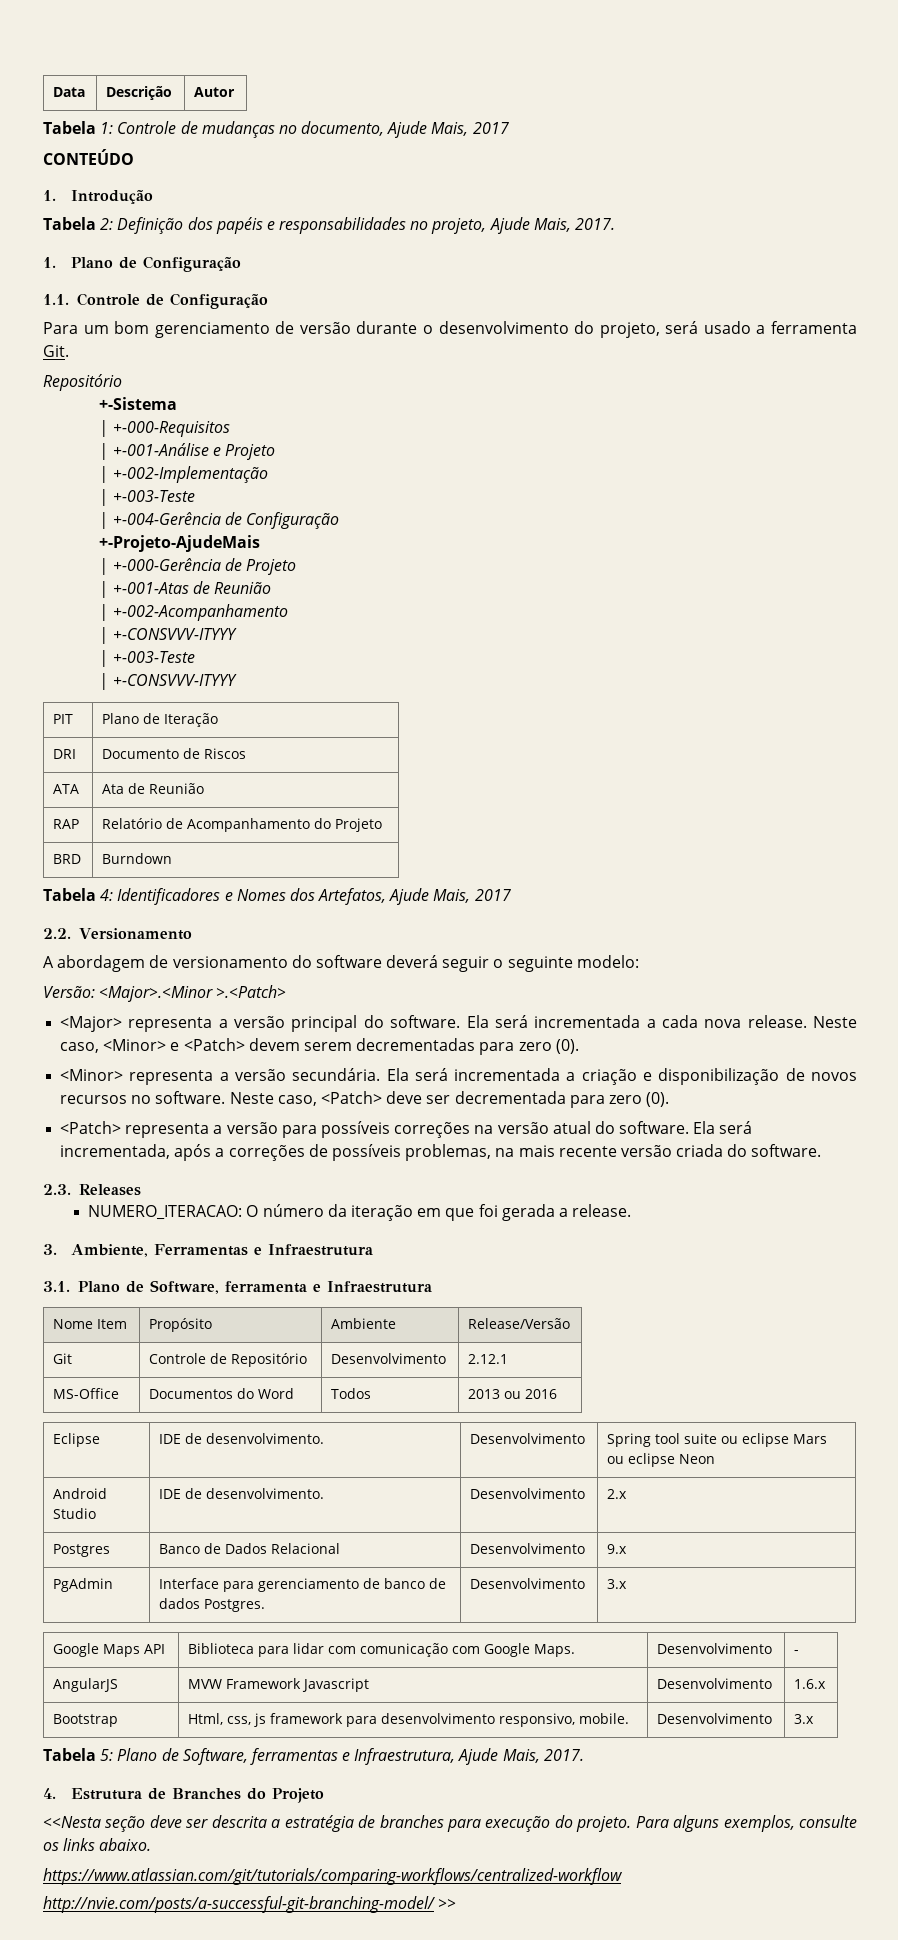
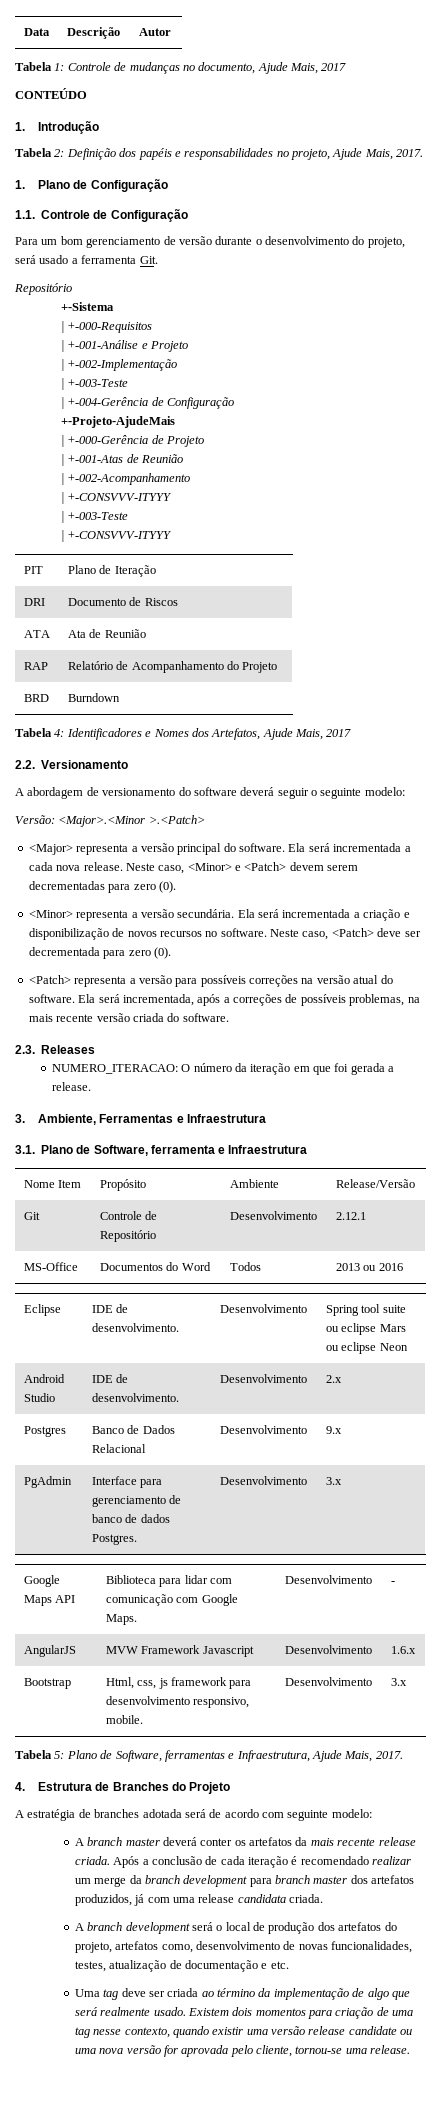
- <<Nesta seção deve ser descrita a estratégia de branches para execução do projeto. Para alguns exemplos, consulte os links abaixo.
- https://www.atlassian.com/git/tutorials/comparing-workflows/centralized-workflow
- http://nvie.com/posts/a-successful-git-branching-model/ >>
+ A estratégia de branches adotada será de acordo com seguinte modelo:
+ A branch master deverá conter os artefatos da mais recente release criada. Após a conclusão de cada iteração é recomendado realizar um merge da branch development para branch master dos artefatos produzidos, já com uma release candidata criada.
+ A branch development será o local de produção dos artefatos do projeto, artefatos como, desenvolvimento de novas funcionalidades, testes, atualização de documentação e etc.
+ Uma tag deve ser criada ao término da implementação de algo que será realmente usado. Existem dois momentos para criação de uma tag nesse contexto, quando existir uma versão release candidate ou uma nova versão for aprovada pelo cliente, tornou-se uma release.

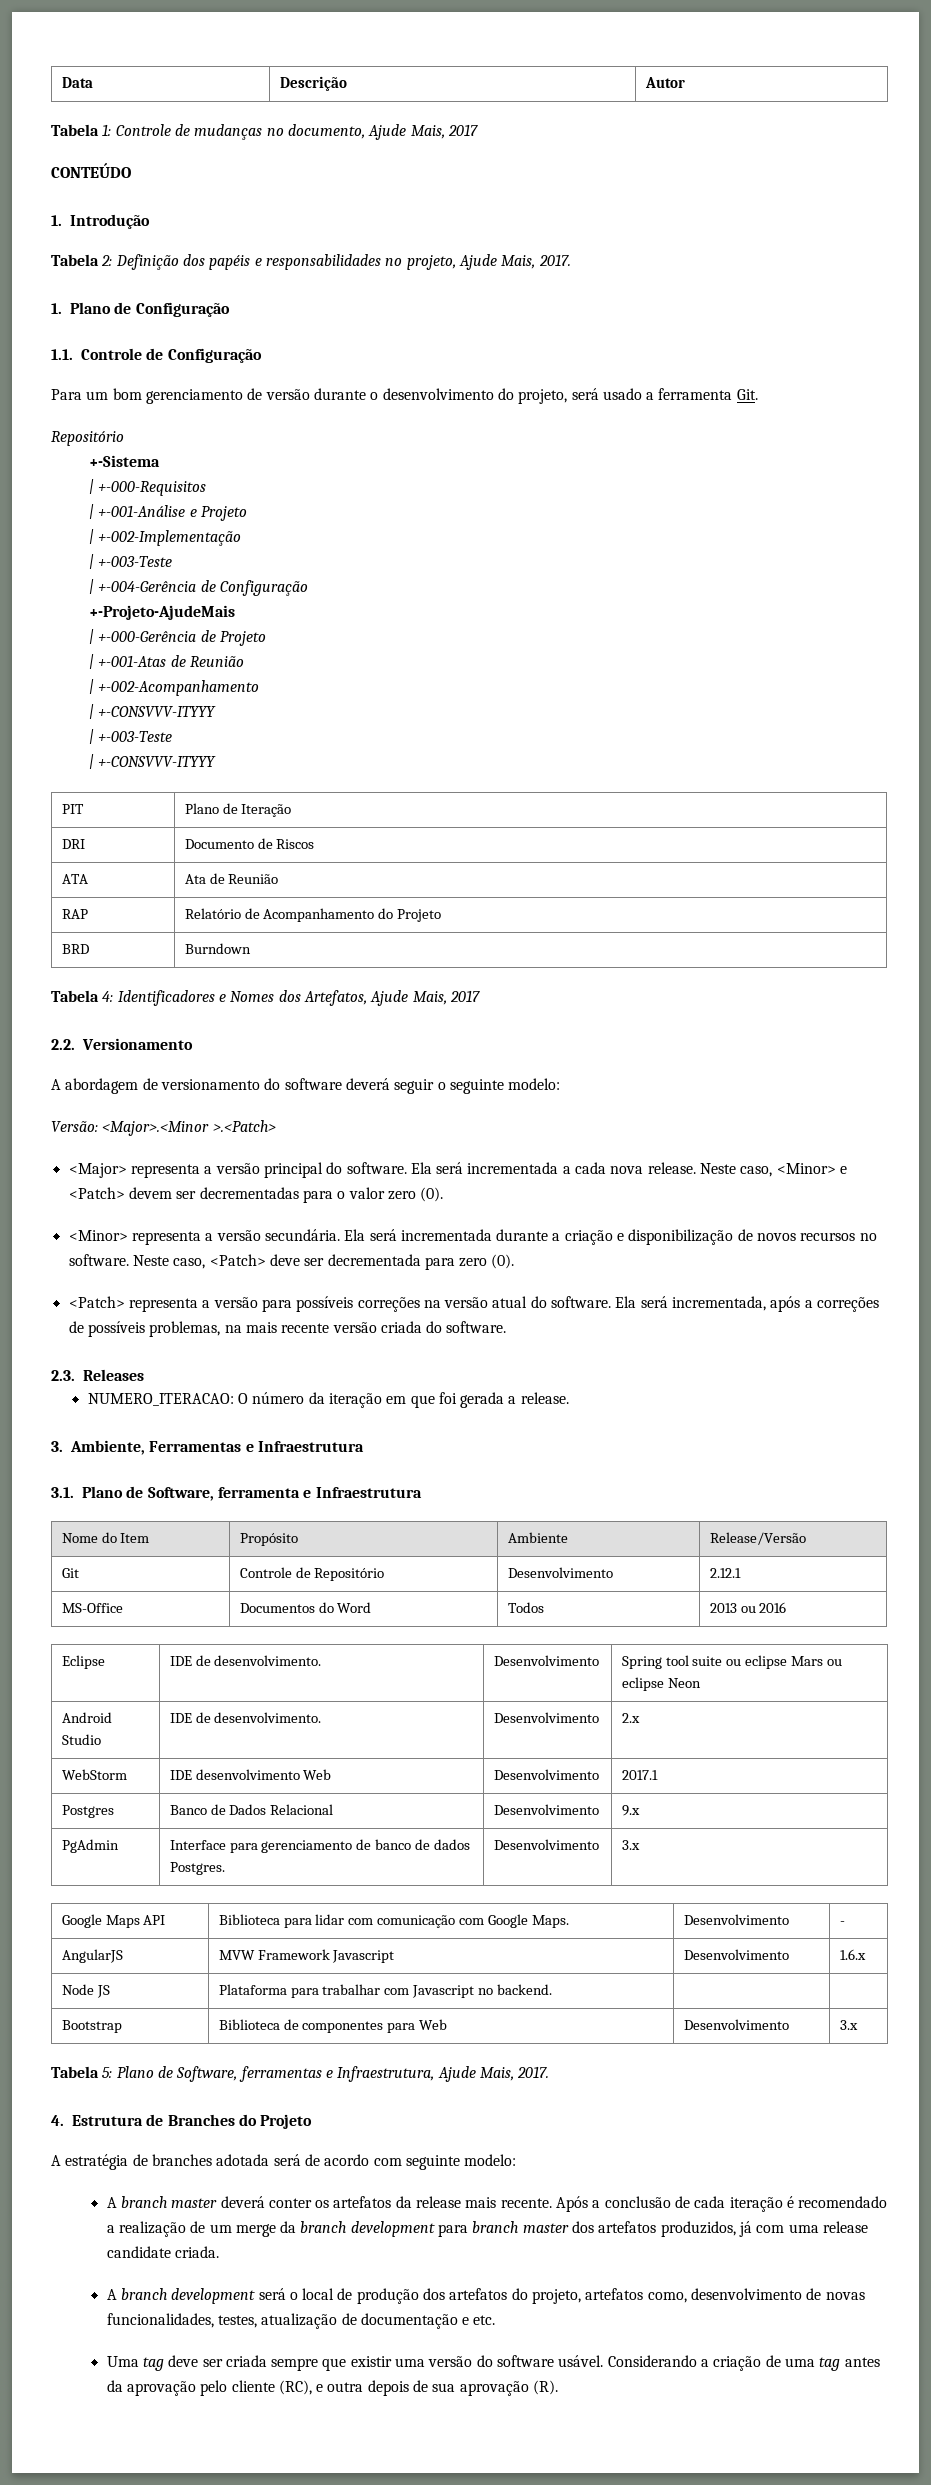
- Neste caso, <Minor> e <Patch> devem serem decrementadas para zero (0).
+ Neste caso, <Minor> e <Patch> devem ser decrementadas para o valor zero (0).
- Ela será incrementada a criação e disponibilização de novos recursos no software.
+ Ela será incrementada durante a criação e disponibilização de novos recursos no software.
- Nome Item | Propósito | Ambiente | Release/Versão
+ Nome do Item | Propósito | Ambiente | Release/Versão
+ WebStorm | IDE desenvolvimento Web | Desenvolvimento | 2017.1
- Bootstrap | Html, css, js framework para desenvolvimento responsivo, mobile. | Desenvolvimento | 3.x
+ Node JS | Plataforma para trabalhar com Javascript no backend. | |
+ Bootstrap | Biblioteca de componentes para Web | Desenvolvimento | 3.x
- A branch master deverá conter os artefatos da mais recente release criada.
+ A branch master deverá conter os artefatos da release mais recente.
- Após a conclusão de cada iteração é recomendado realizar um merge da branch development para branch master dos artefatos produzidos, já com uma release candidata criada.
+ Após a conclusão de cada iteração é recomendado a realização de um merge da branch development para branch master dos artefatos produzidos, já com uma release candidate criada.
- Uma tag deve ser criada ao término da implementação de algo que será realmente usado. Existem dois momentos para criação de uma tag nesse contexto, quando existir uma versão release candidate ou uma nova versão for aprovada pelo cliente, tornou-se uma release.
+ Uma tag deve ser criada sempre que existir uma versão do software usável. Considerando a criação de uma tag antes da aprovação pelo cliente (RC), e outra depois de sua aprovação (R).

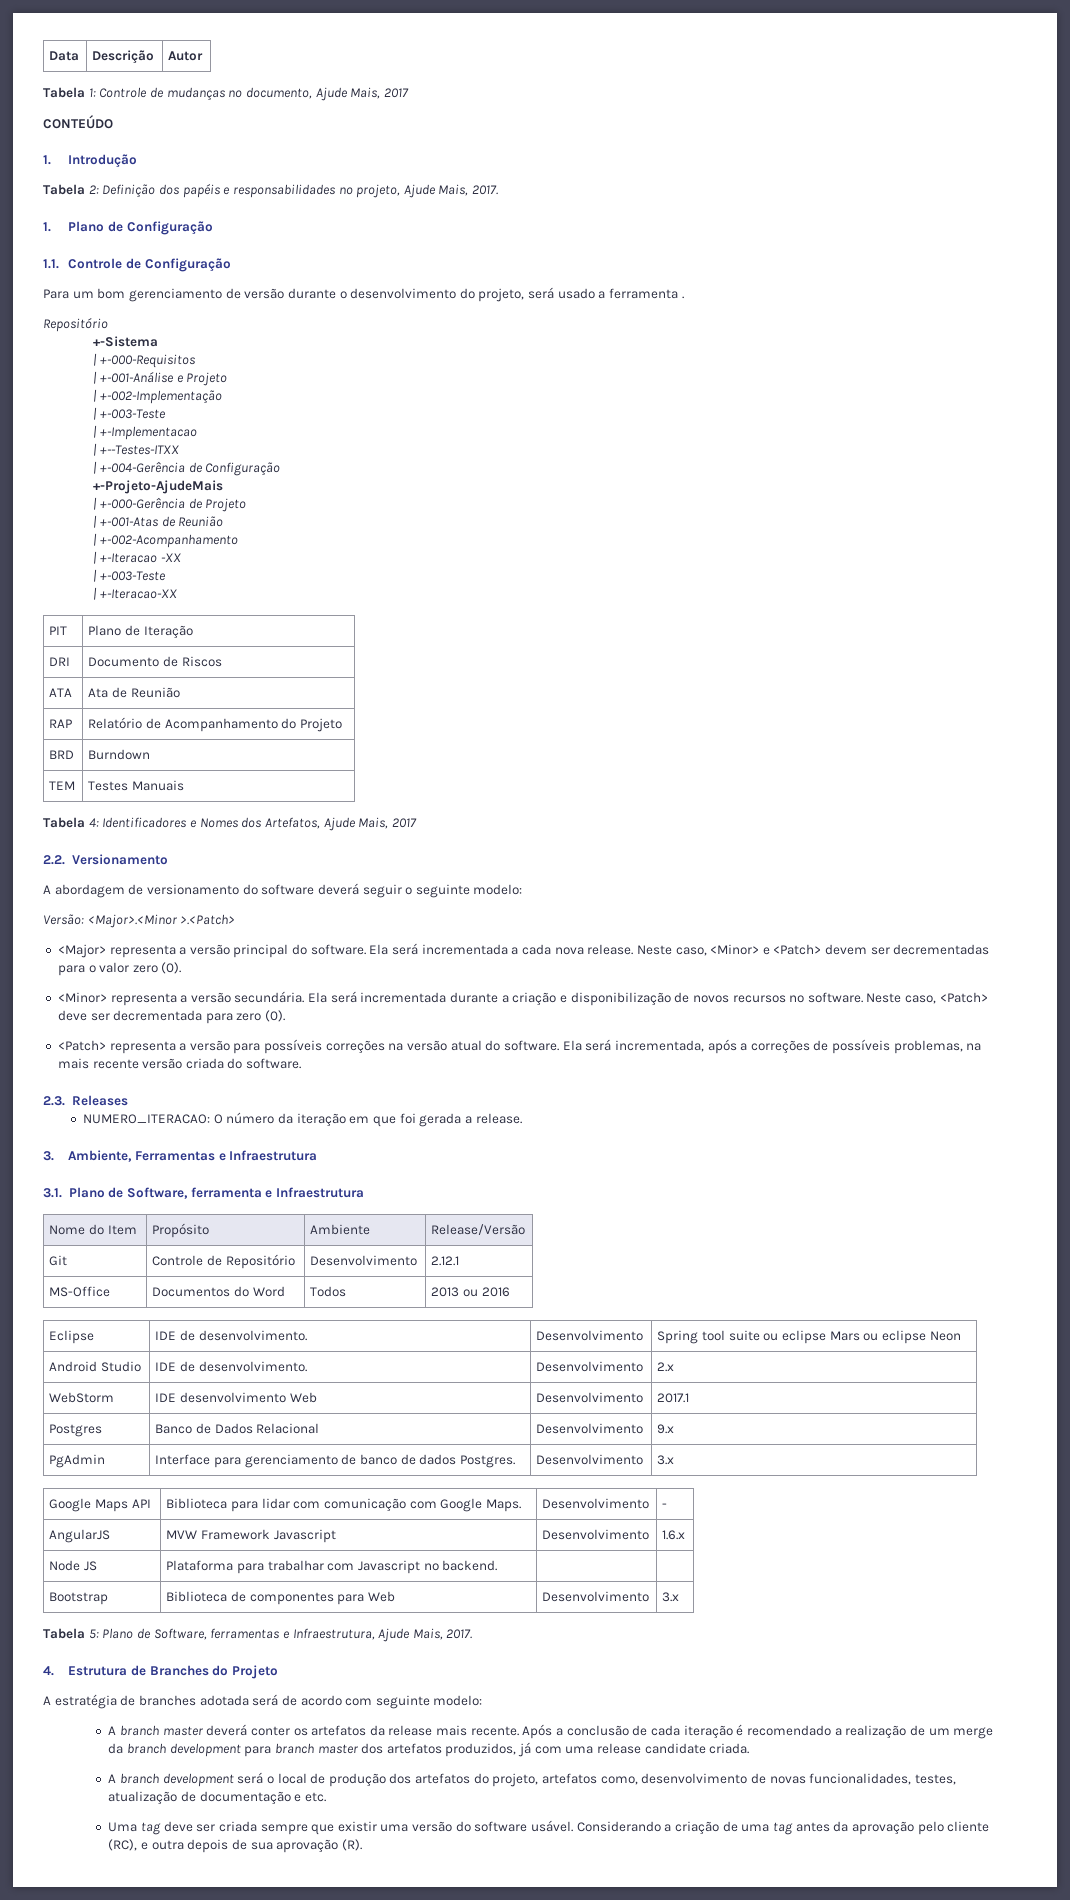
- Para um bom gerenciamento de versão durante o desenvolvimento do projeto, será usado a ferramenta Git.
+ Para um bom gerenciamento de versão durante o desenvolvimento do projeto, será usado a ferramenta .
+ | +-Implementacao
+ | +--Testes-ITXX
  | +-002-Acompanhamento
- | +-CONSVVV-ITYYY
+ | +-Iteracao -XX
  | +-003-Teste
- | +-CONSVVV-ITYYY
+ | +-Iteracao-XX
+ TEM | Testes Manuais

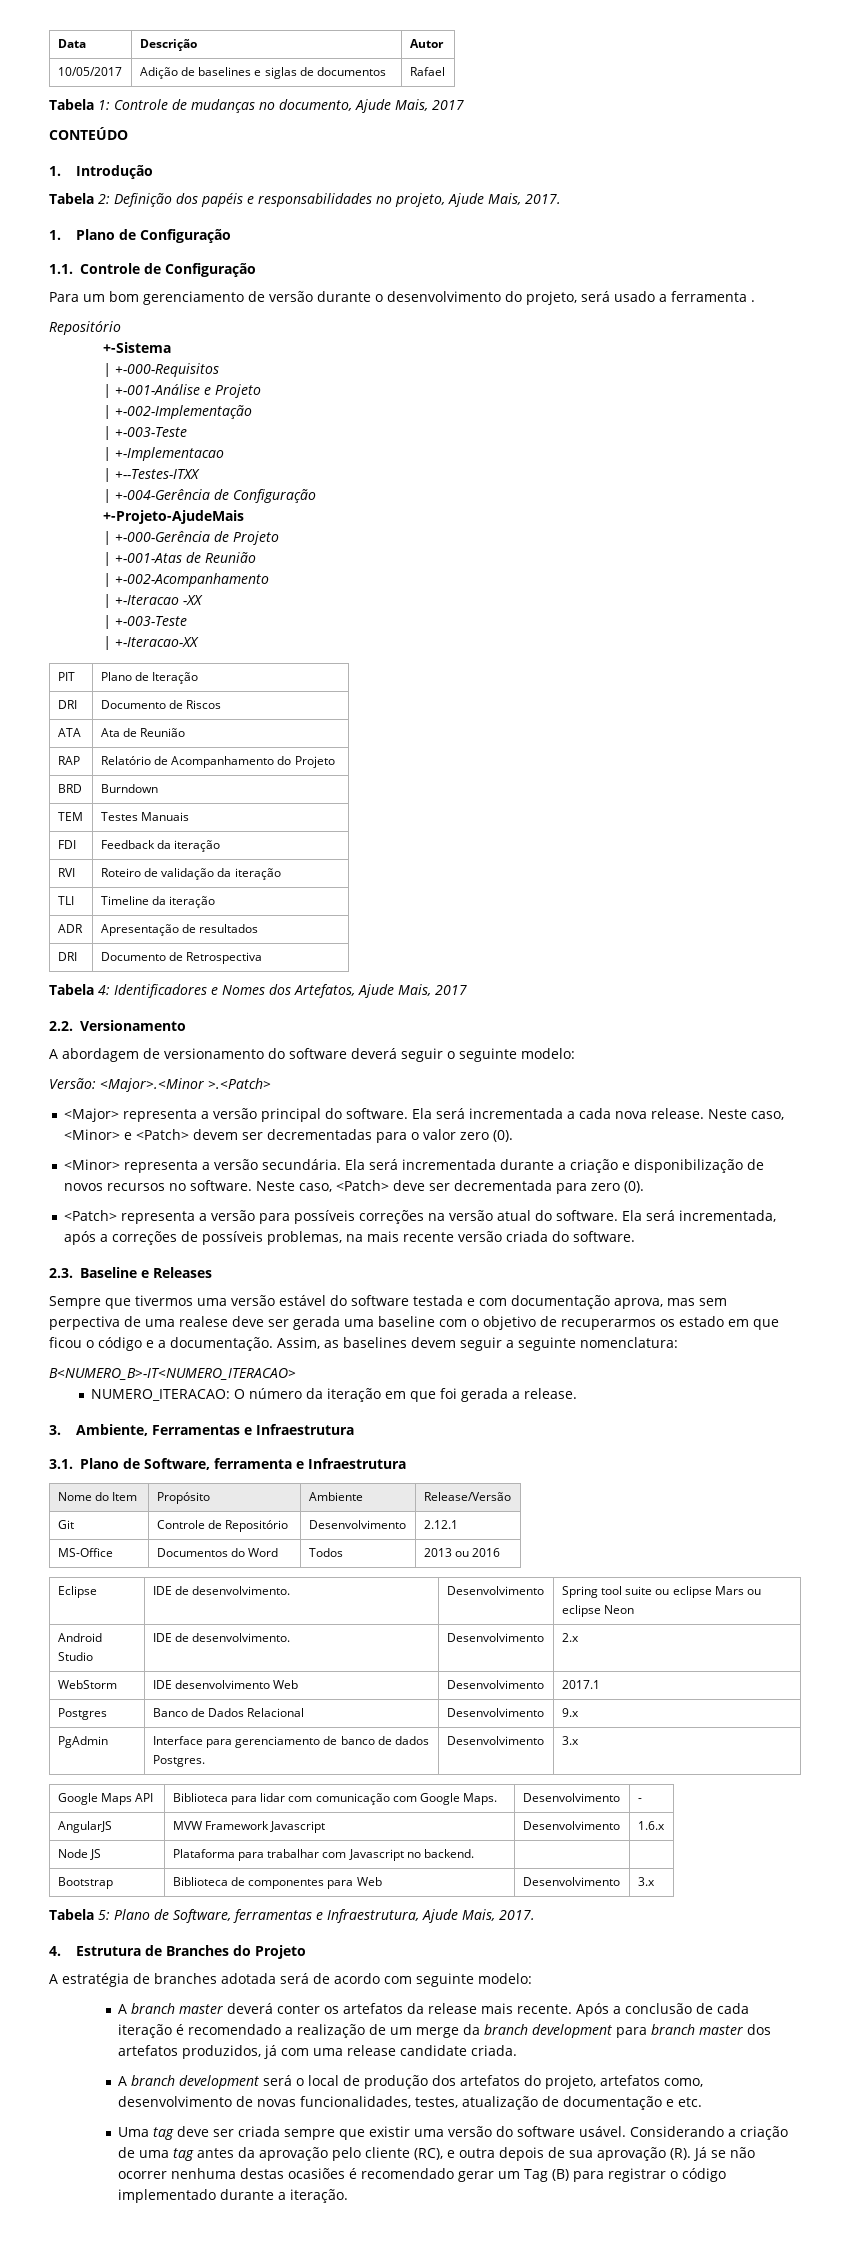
+ 10/05/2017 | Adição de baselines e siglas de documentos | Rafael
+ FDI | Feedback da iteração
+ RVI | Roteiro de validação da iteração
+ TLI | Timeline da iteração
+ ADR | Apresentação de resultados
+ DRI | Documento de Retrospectiva
- 2.3. Releases
+ 2.3. Baseline e Releases
+ Sempre que tivermos uma versão estável do software testada e com documentação aprova, mas sem perpectiva de uma realese deve ser gerada uma baseline com o objetivo de recuperarmos os estado em que ficou o código e a documentação. Assim, as baselines devem seguir a seguinte nomenclatura:
+ B<NUMERO_B>-IT<NUMERO_ITERACAO>
- Considerando a criação de uma tag antes da aprovação pelo cliente (RC), e outra depois de sua aprovação (R).
+ Considerando a criação de uma tag antes da aprovação pelo cliente (RC), e outra depois de sua aprovação (R). Já se não ocorrer nenhuma destas ocasiões é recomendado gerar um Tag (B) para registrar o código implementado durante a iteração.

